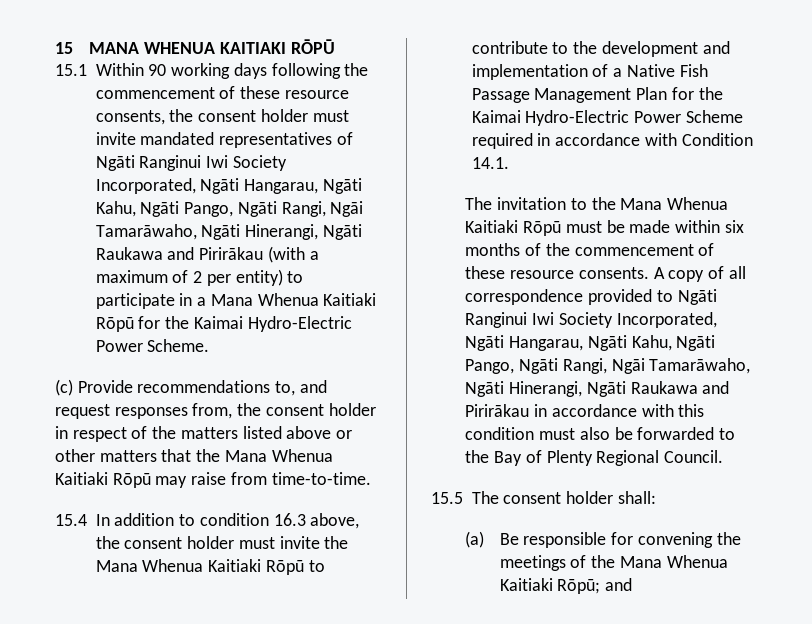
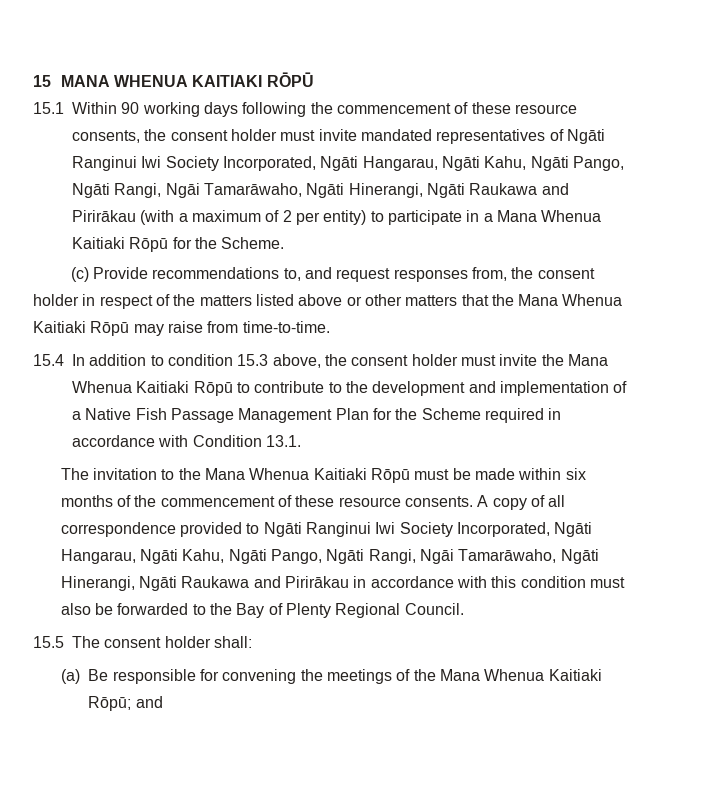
- 15.1 Within 90 working days following the commencement of these resource consents, the consent holder must invite mandated representatives of Ngāti Ranginui Iwi Society Incorporated, Ngāti Hangarau, Ngāti Kahu, Ngāti Pango, Ngāti Rangi, Ngāi Tamarāwaho, Ngāti Hinerangi, Ngāti Raukawa and Pirirākau (with a maximum of 2 per entity) to participate in a Mana Whenua Kaitiaki Rōpū for the Kaimai Hydro-Electric Power Scheme.
+ 15.1 Within 90 working days following the commencement of these resource consents, the consent holder must invite mandated representatives of Ngāti Ranginui Iwi Society Incorporated, Ngāti Hangarau, Ngāti Kahu, Ngāti Pango, Ngāti Rangi, Ngāi Tamarāwaho, Ngāti Hinerangi, Ngāti Raukawa and Pirirākau (with a maximum of 2 per entity) to participate in a Mana Whenua Kaitiaki Rōpū for the Scheme.
- 15.4 In addition to condition 16.3 above, the consent holder must invite the Mana Whenua Kaitiaki Rōpū to contribute to the development and implementation of a Native Fish Passage Management Plan for the Kaimai Hydro-Electric Power Scheme required in accordance with Condition 14.1.
+ 15.4 In addition to condition 15.3 above, the consent holder must invite the Mana Whenua Kaitiaki Rōpū to contribute to the development and implementation of a Native Fish Passage Management Plan for the Scheme required in accordance with Condition 13.1.

